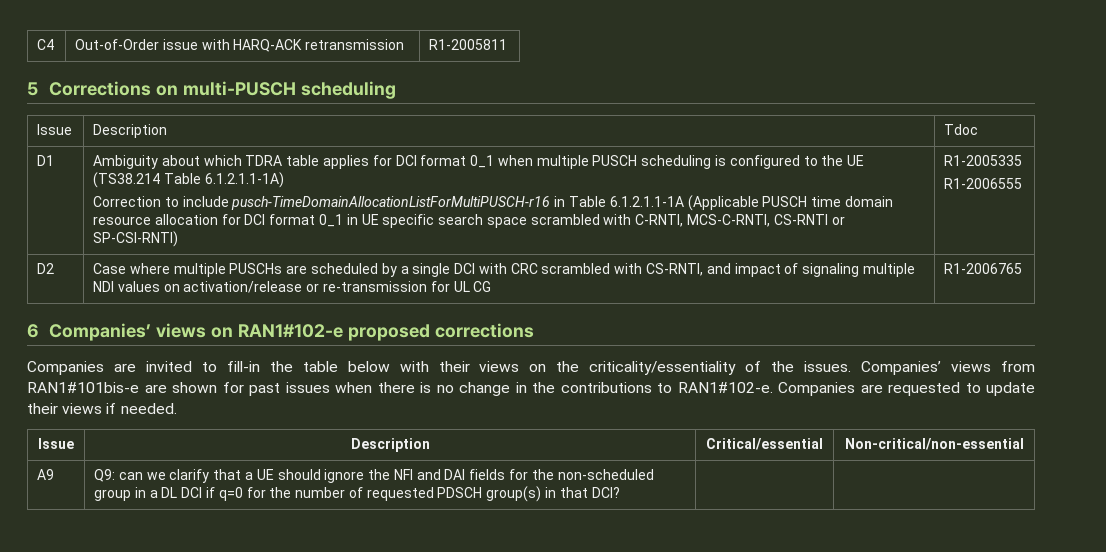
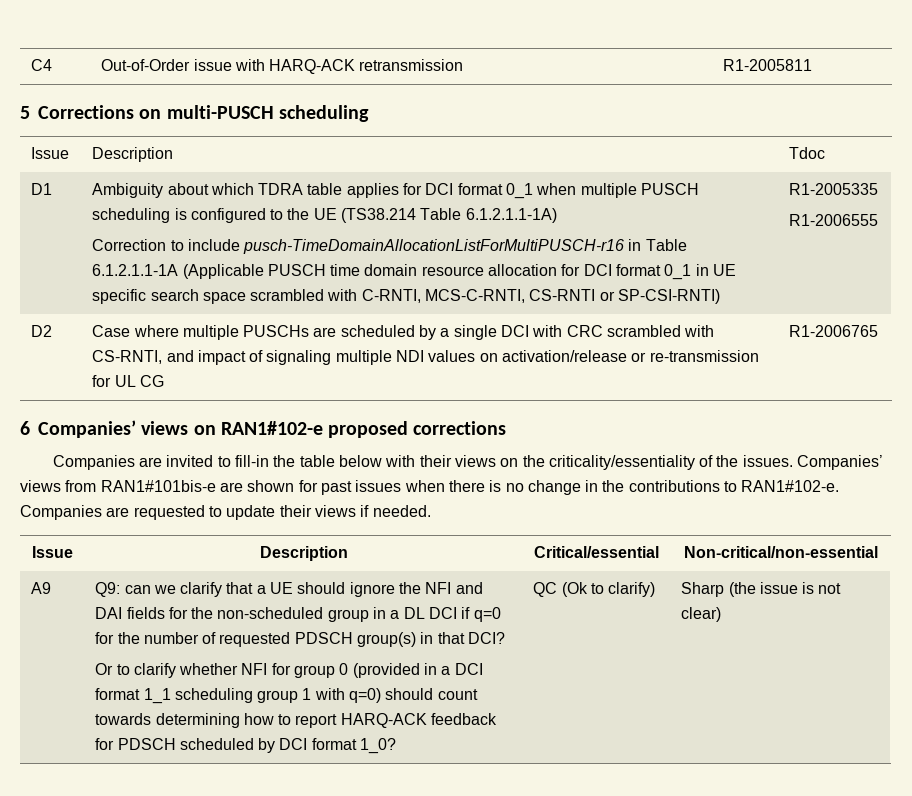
+ Or to clarify whether NFI for group 0 (provided in a DCI format 1_1 scheduling group 1 with q=0) should count towards determining how to report HARQ-ACK feedback for PDSCH scheduled by DCI format 1_0? | QC (Ok to clarify) | Sharp (the issue is not clear)

